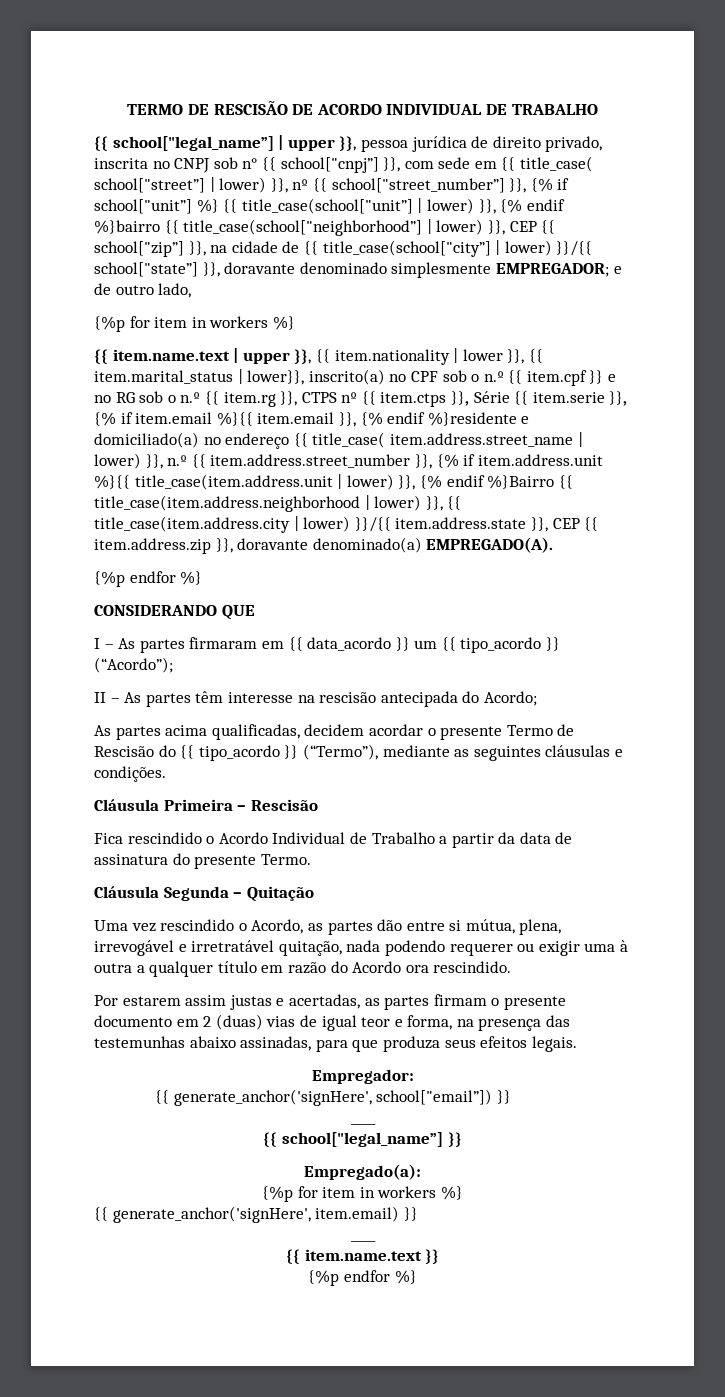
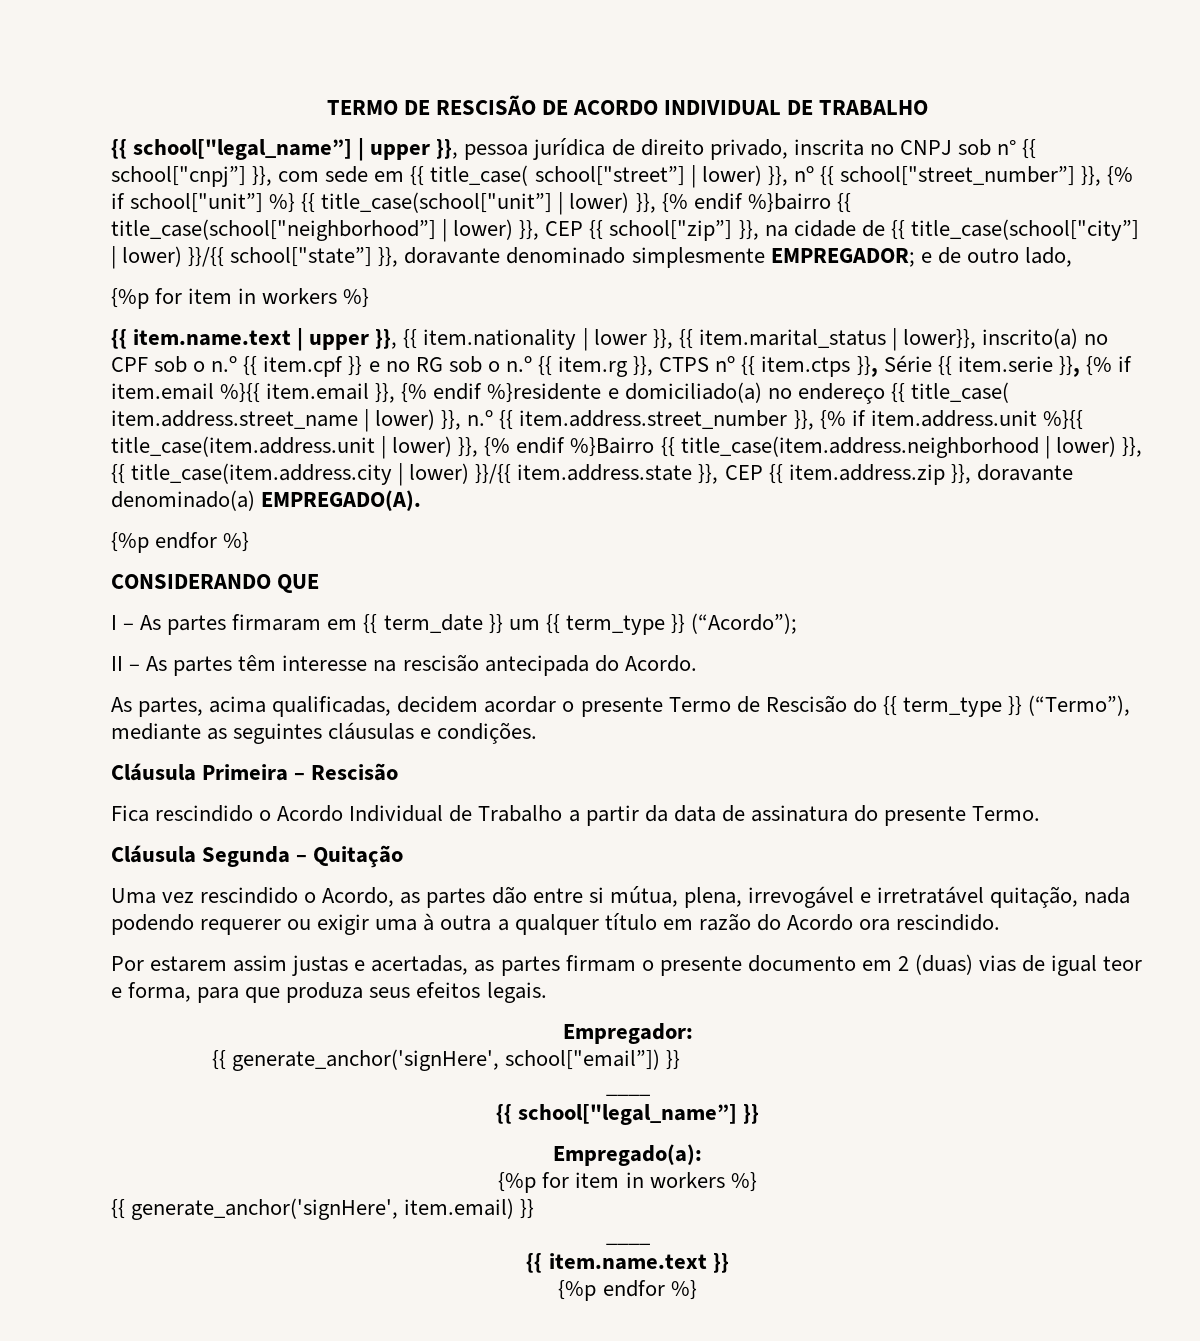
- I – As partes firmaram em {{ data_acordo }} um {{ tipo_acordo }} (“Acordo”);
+ I – As partes firmaram em {{ term_date }} um {{ term_type }} (“Acordo”);
- II – As partes têm interesse na rescisão antecipada do Acordo;
- As partes acima qualificadas, decidem acordar o presente Termo de Rescisão do {{ tipo_acordo }} (“Termo”), mediante as seguintes cláusulas e condições.
+ II – As partes têm interesse na rescisão antecipada do Acordo.
+ As partes, acima qualificadas, decidem acordar o presente Termo de Rescisão do {{ term_type }} (“Termo”), mediante as seguintes cláusulas e condições.
- Por estarem assim justas e acertadas, as partes firmam o presente documento em 2 (duas) vias de igual teor e forma, na presença das testemunhas abaixo assinadas, para que produza seus efeitos legais.
+ Por estarem assim justas e acertadas, as partes firmam o presente documento em 2 (duas) vias de igual teor e forma, para que produza seus efeitos legais.

